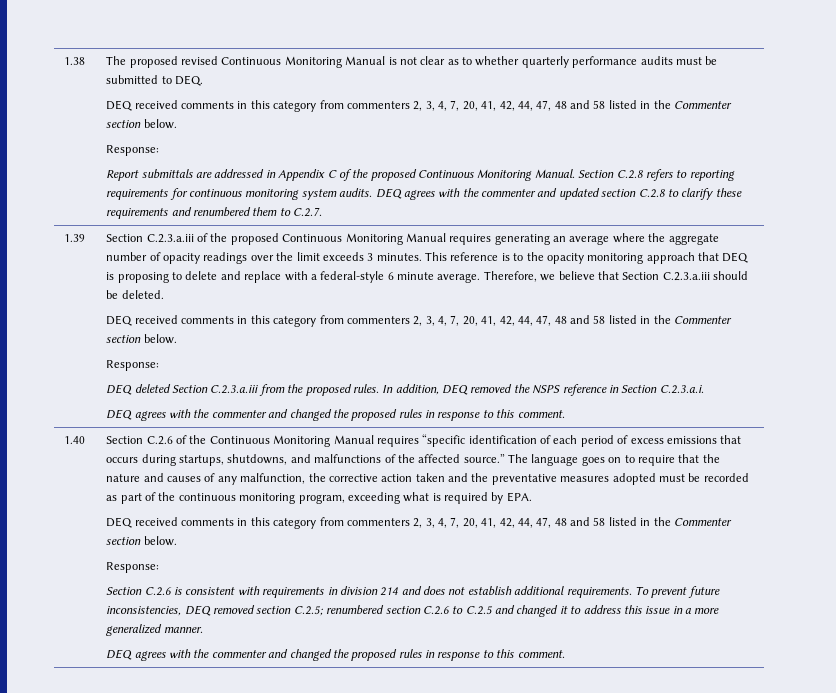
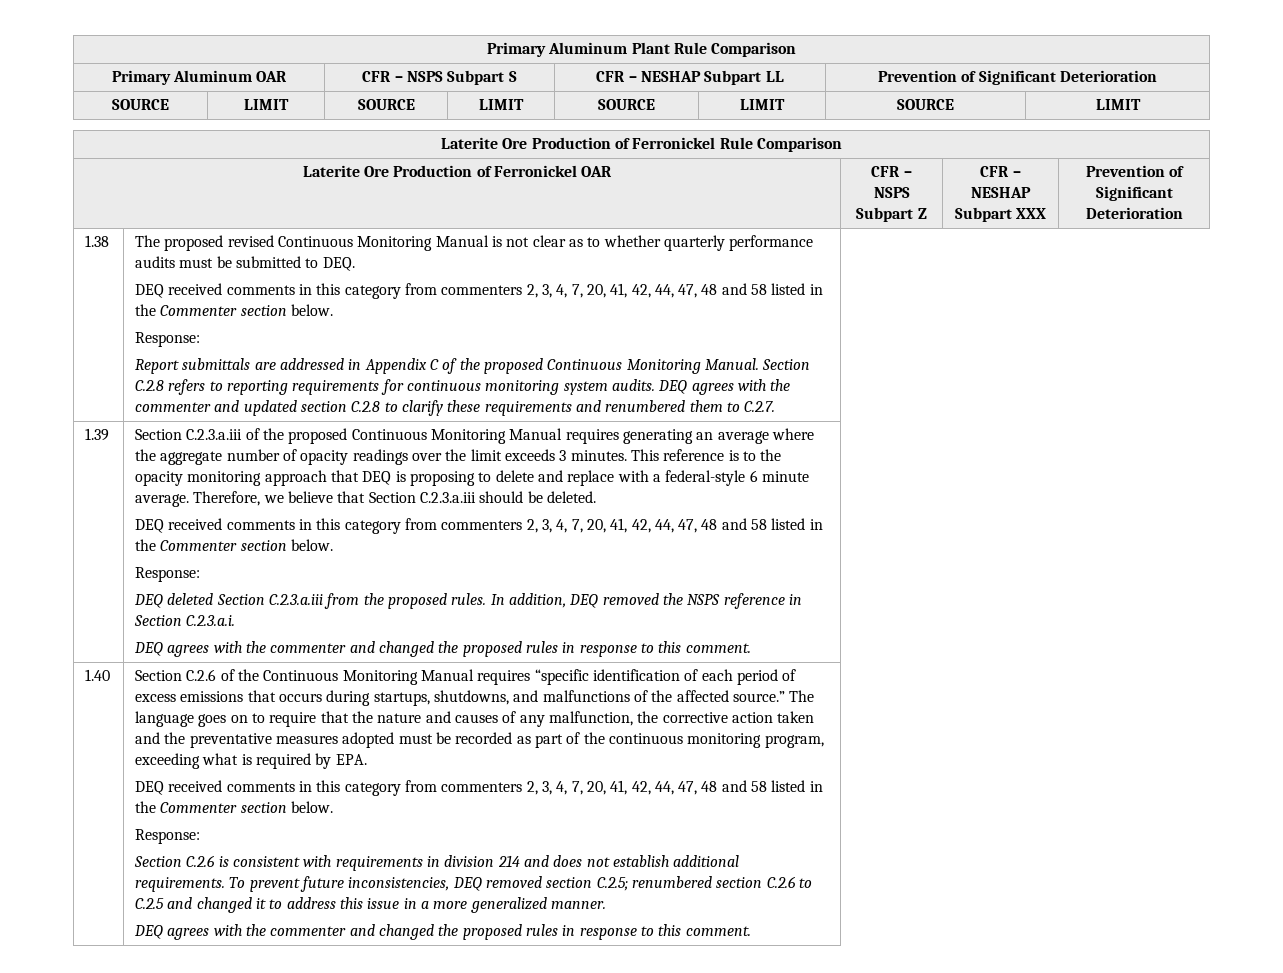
+ Primary Aluminum Plant Rule Comparison
+ Primary Aluminum OAR | CFR – NSPS Subpart S | CFR – NESHAP Subpart LL | Prevention of Significant Deterioration
+ SOURCE | LIMIT | SOURCE | LIMIT | SOURCE | LIMIT | SOURCE | LIMIT
+ Laterite Ore Production of Ferronickel Rule Comparison
+ Laterite Ore Production of Ferronickel OAR | CFR – NSPS Subpart Z | CFR – NESHAP Subpart XXX | Prevention of Significant Deterioration

